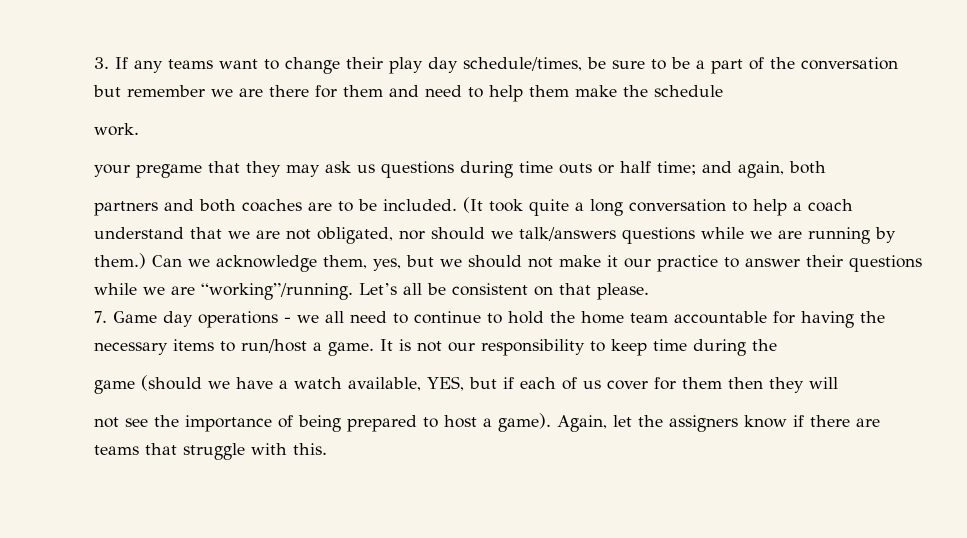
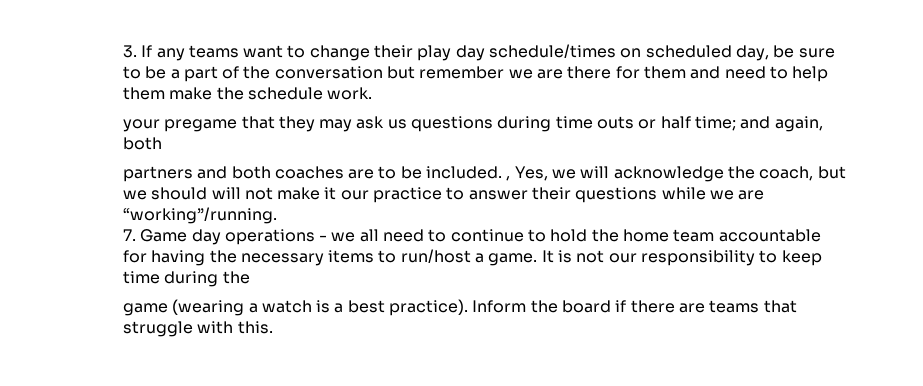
- 3. If any teams want to change their play day schedule/times, be sure to be a part of the conversation but remember we are there for them and need to help them make the schedule
- work.
+ 3. If any teams want to change their play day schedule/times on scheduled day, be sure to be a part of the conversation but remember we are there for them and need to help them make the schedule work.
- partners and both coaches are to be included. (It took quite a long conversation to help a coach understand that we are not obligated, nor should we talk/answers questions while we are running by them.) Can we acknowledge them, yes, but we should not make it our practice to answer their questions while we are “working”/running. Let’s all be consistent on that please.
+ partners and both coaches are to be included. , Yes, we will acknowledge the coach, but we should will not make it our practice to answer their questions while we are “working”/running.
- game (should we have a watch available, YES, but if each of us cover for them then they will
- not see the importance of being prepared to host a game). Again, let the assigners know if there are teams that struggle with this.
+ game (wearing a watch is a best practice). Inform the board if there are teams that struggle with this.

